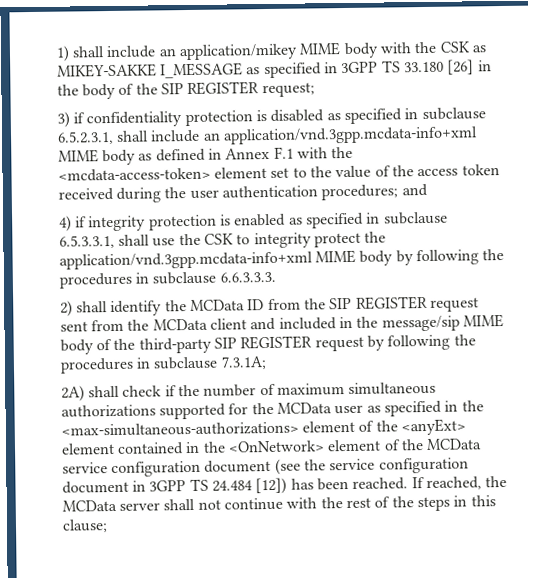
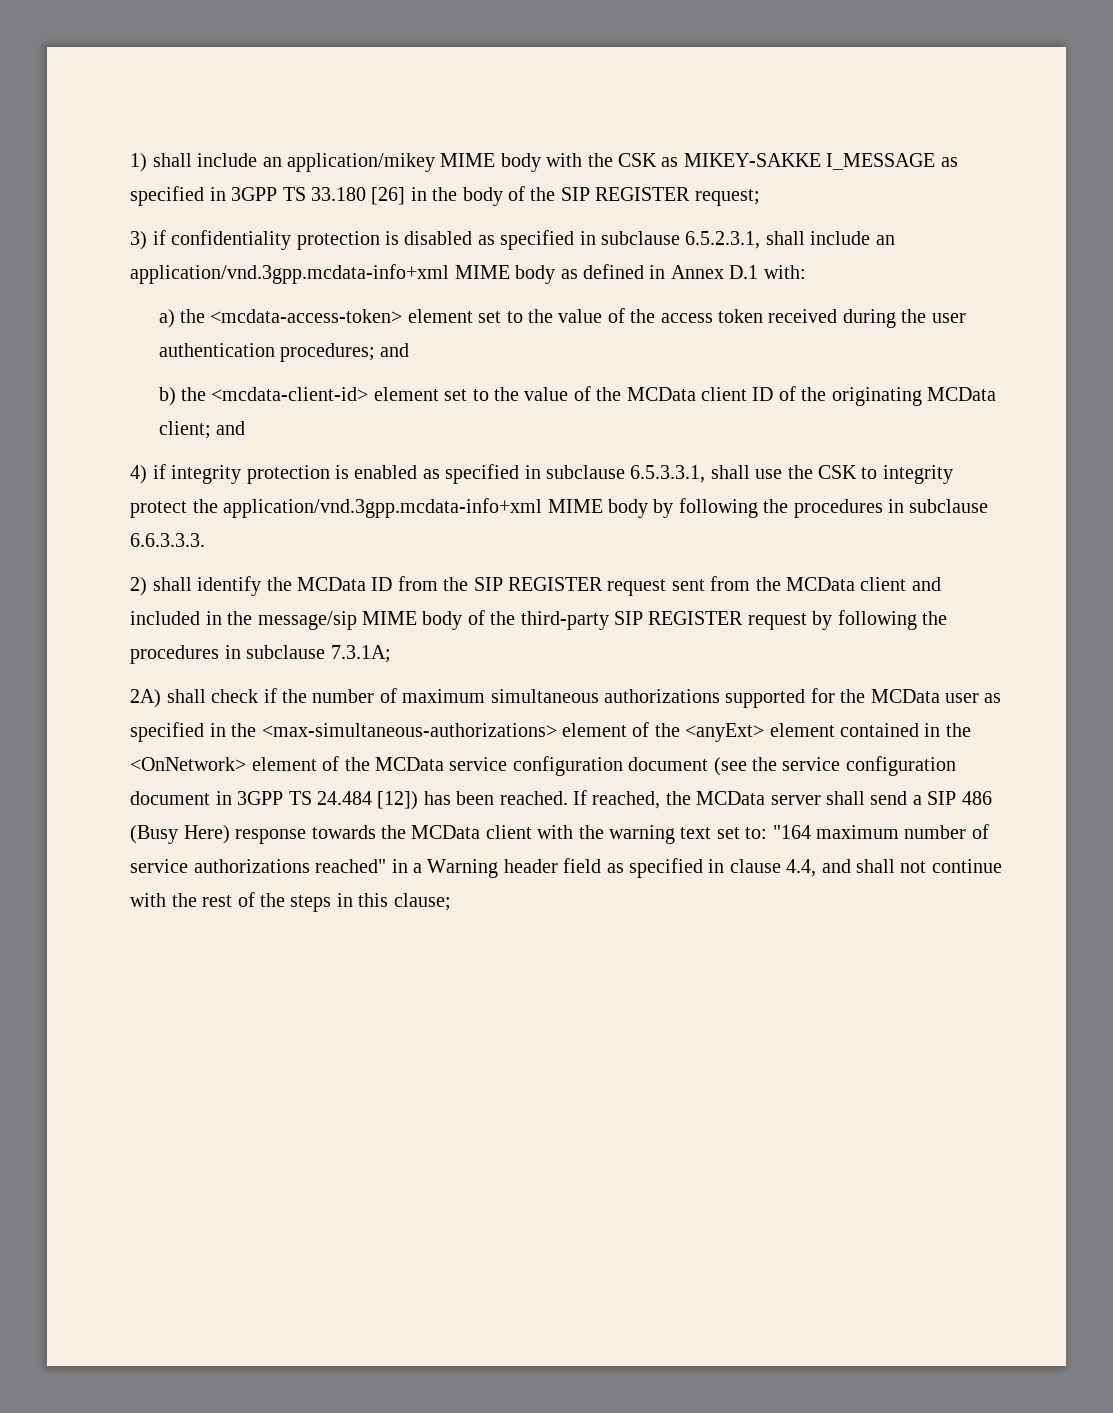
- 3) if confidentiality protection is disabled as specified in subclause 6.5.2.3.1, shall include an application/vnd.3gpp.mcdata-info+xml MIME body as defined in Annex F.1 with the <mcdata-access-token> element set to the value of the access token received during the user authentication procedures; and
+ 3) if confidentiality protection is disabled as specified in subclause 6.5.2.3.1, shall include an application/vnd.3gpp.mcdata-info+xml MIME body as defined in Annex D.1 with:
+ a) the <mcdata-access-token> element set to the value of the access token received during the user authentication procedures; and
+ b) the <mcdata-client-id> element set to the value of the MCData client ID of the originating MCData client; and
- If reached, the MCData server shall not continue with the rest of the steps in this clause;
+ If reached, the MCData server shall send a SIP 486 (Busy Here) response towards the MCData client with the warning text set to: "164 maximum number of service authorizations reached" in a Warning header field as specified in clause 4.4, and shall not continue with the rest of the steps in this clause;

